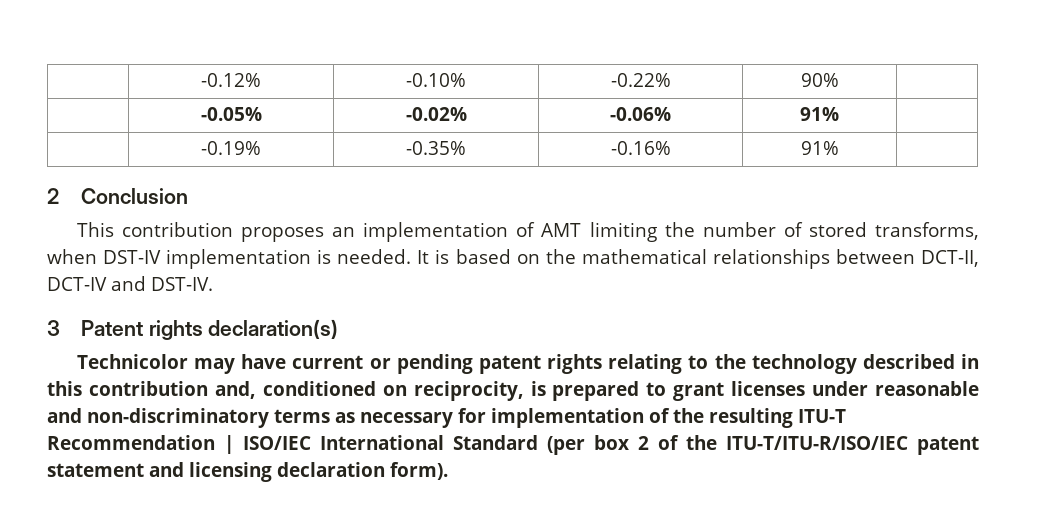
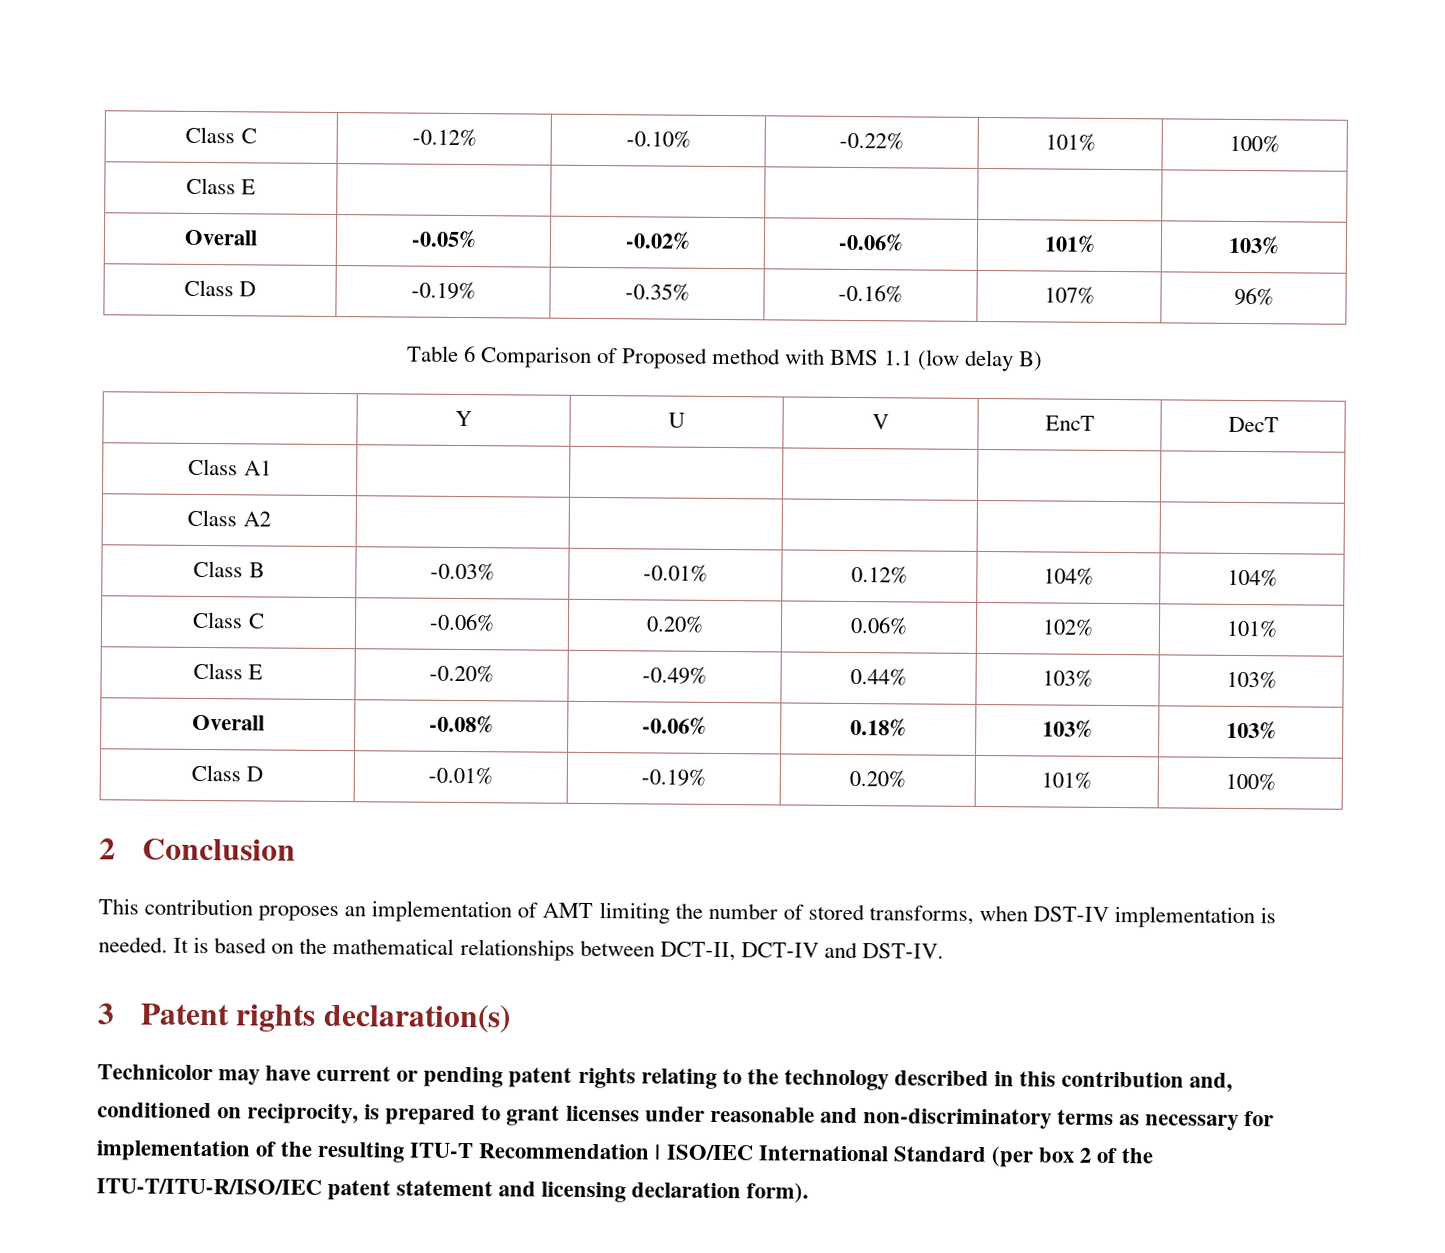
- | -0.12% | -0.10% | -0.22% | 90% |
- | -0.05% | -0.02% | -0.06% | 91% |
- | -0.19% | -0.35% | -0.16% | 91% |
+ Class C | -0.12% | -0.10% | -0.22% | 101% | 100%
+ Class E | | | | |
+ Overall | -0.05% | -0.02% | -0.06% | 101% | 103%
+ Class D | -0.19% | -0.35% | -0.16% | 107% | 96%
+ Table 6 Comparison of Proposed method with BMS 1.1 (low delay B)
+ | Y | U | V | EncT | DecT
+ Class A1 | | | | |
+ Class A2 | | | | |
+ Class B | -0.03% | -0.01% | 0.12% | 104% | 104%
+ Class C | -0.06% | 0.20% | 0.06% | 102% | 101%
+ Class E | -0.20% | -0.49% | 0.44% | 103% | 103%
+ Overall | -0.08% | -0.06% | 0.18% | 103% | 103%
+ Class D | -0.01% | -0.19% | 0.20% | 101% | 100%

